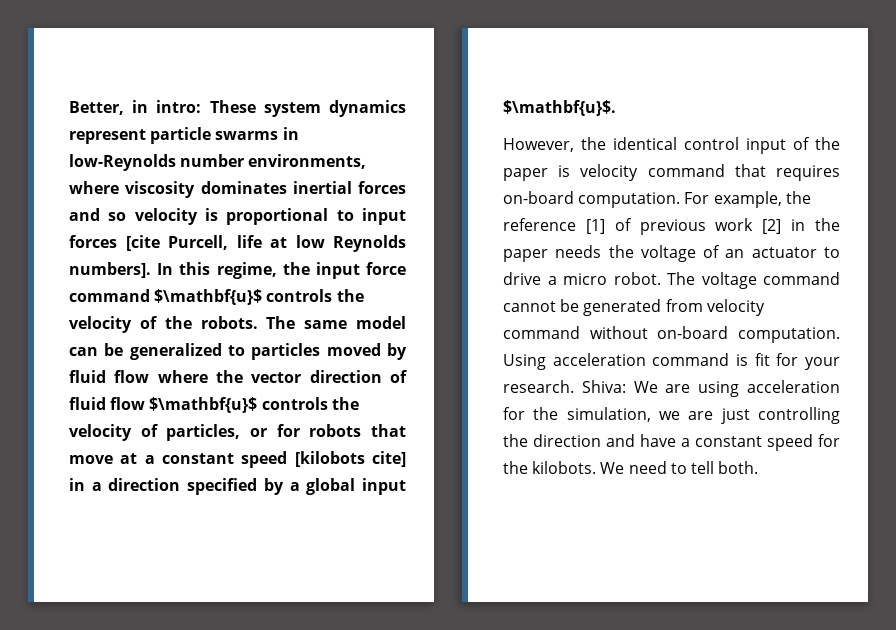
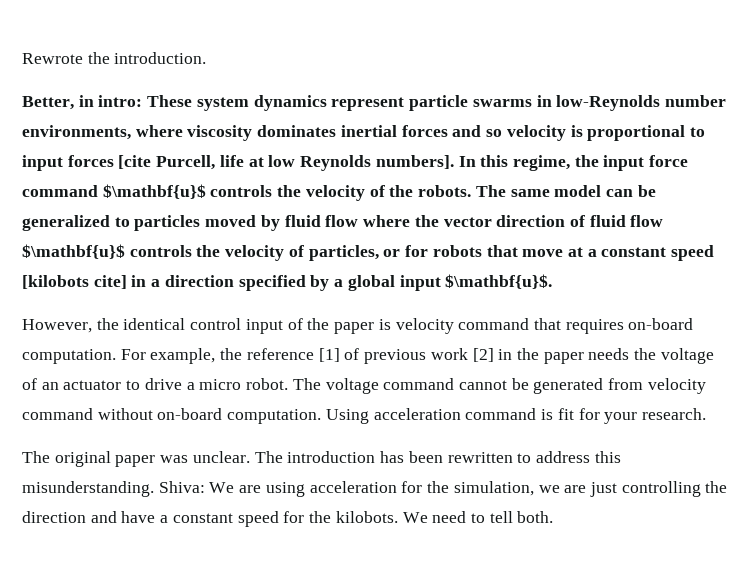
+ Rewrote the introduction.
- Using acceleration command is fit for your research. Shiva: We are using acceleration for the simulation, we are just controlling the direction and have a constant speed for the kilobots.
+ Using acceleration command is fit for your research.
+ The original paper was unclear. The introduction has been rewritten to address this misunderstanding. Shiva: We are using acceleration for the simulation, we are just controlling the direction and have a constant speed for the kilobots.

